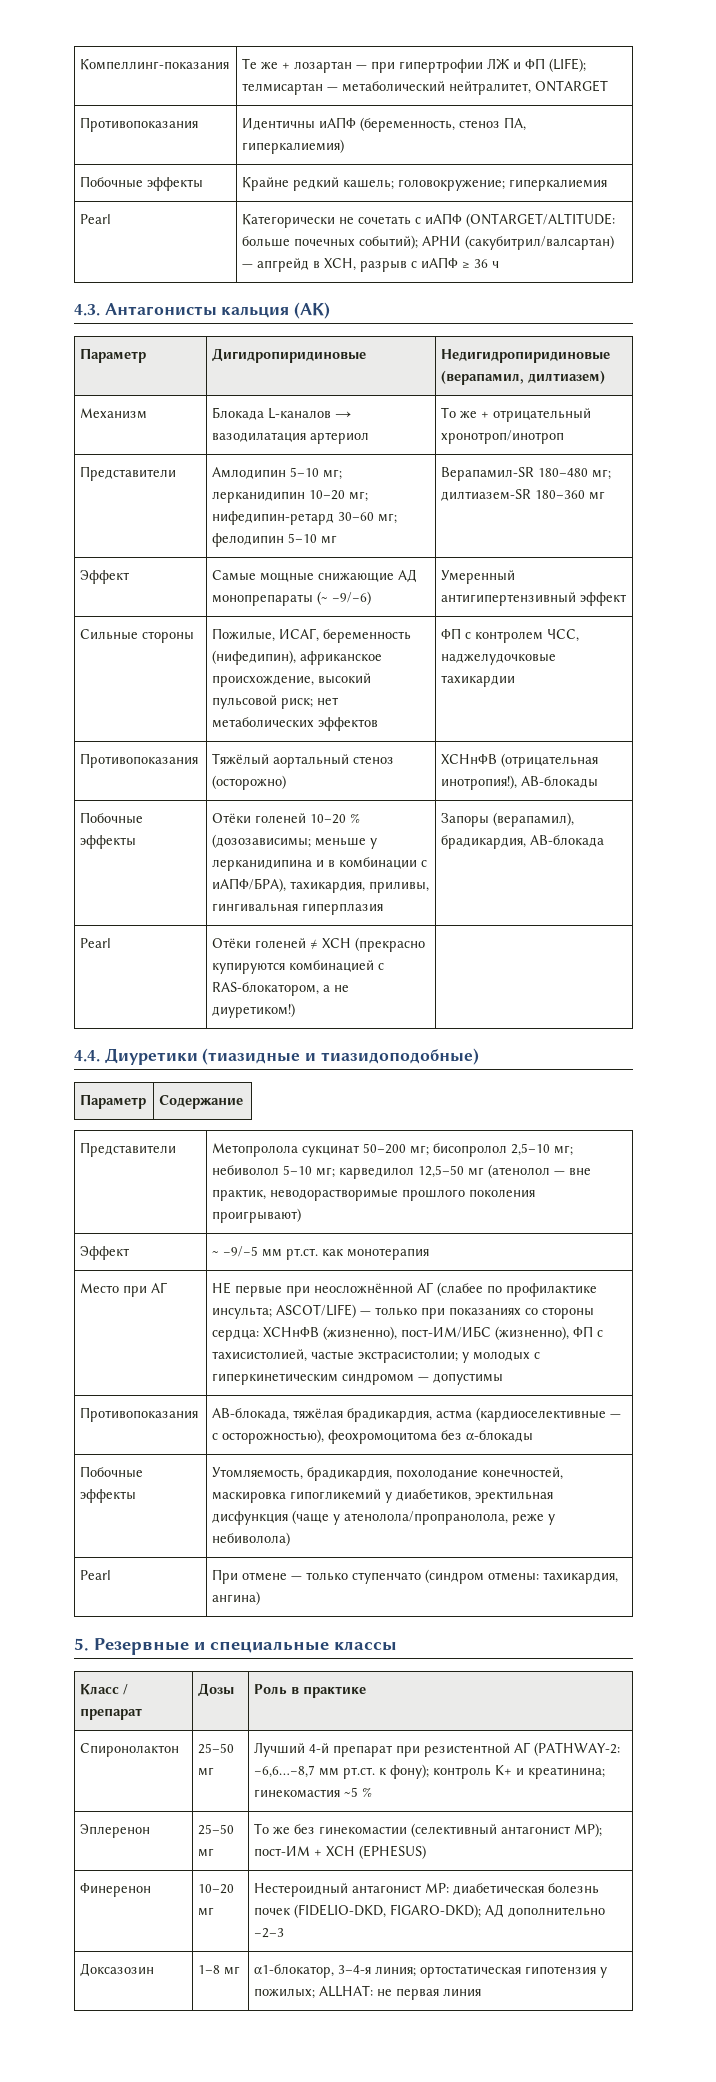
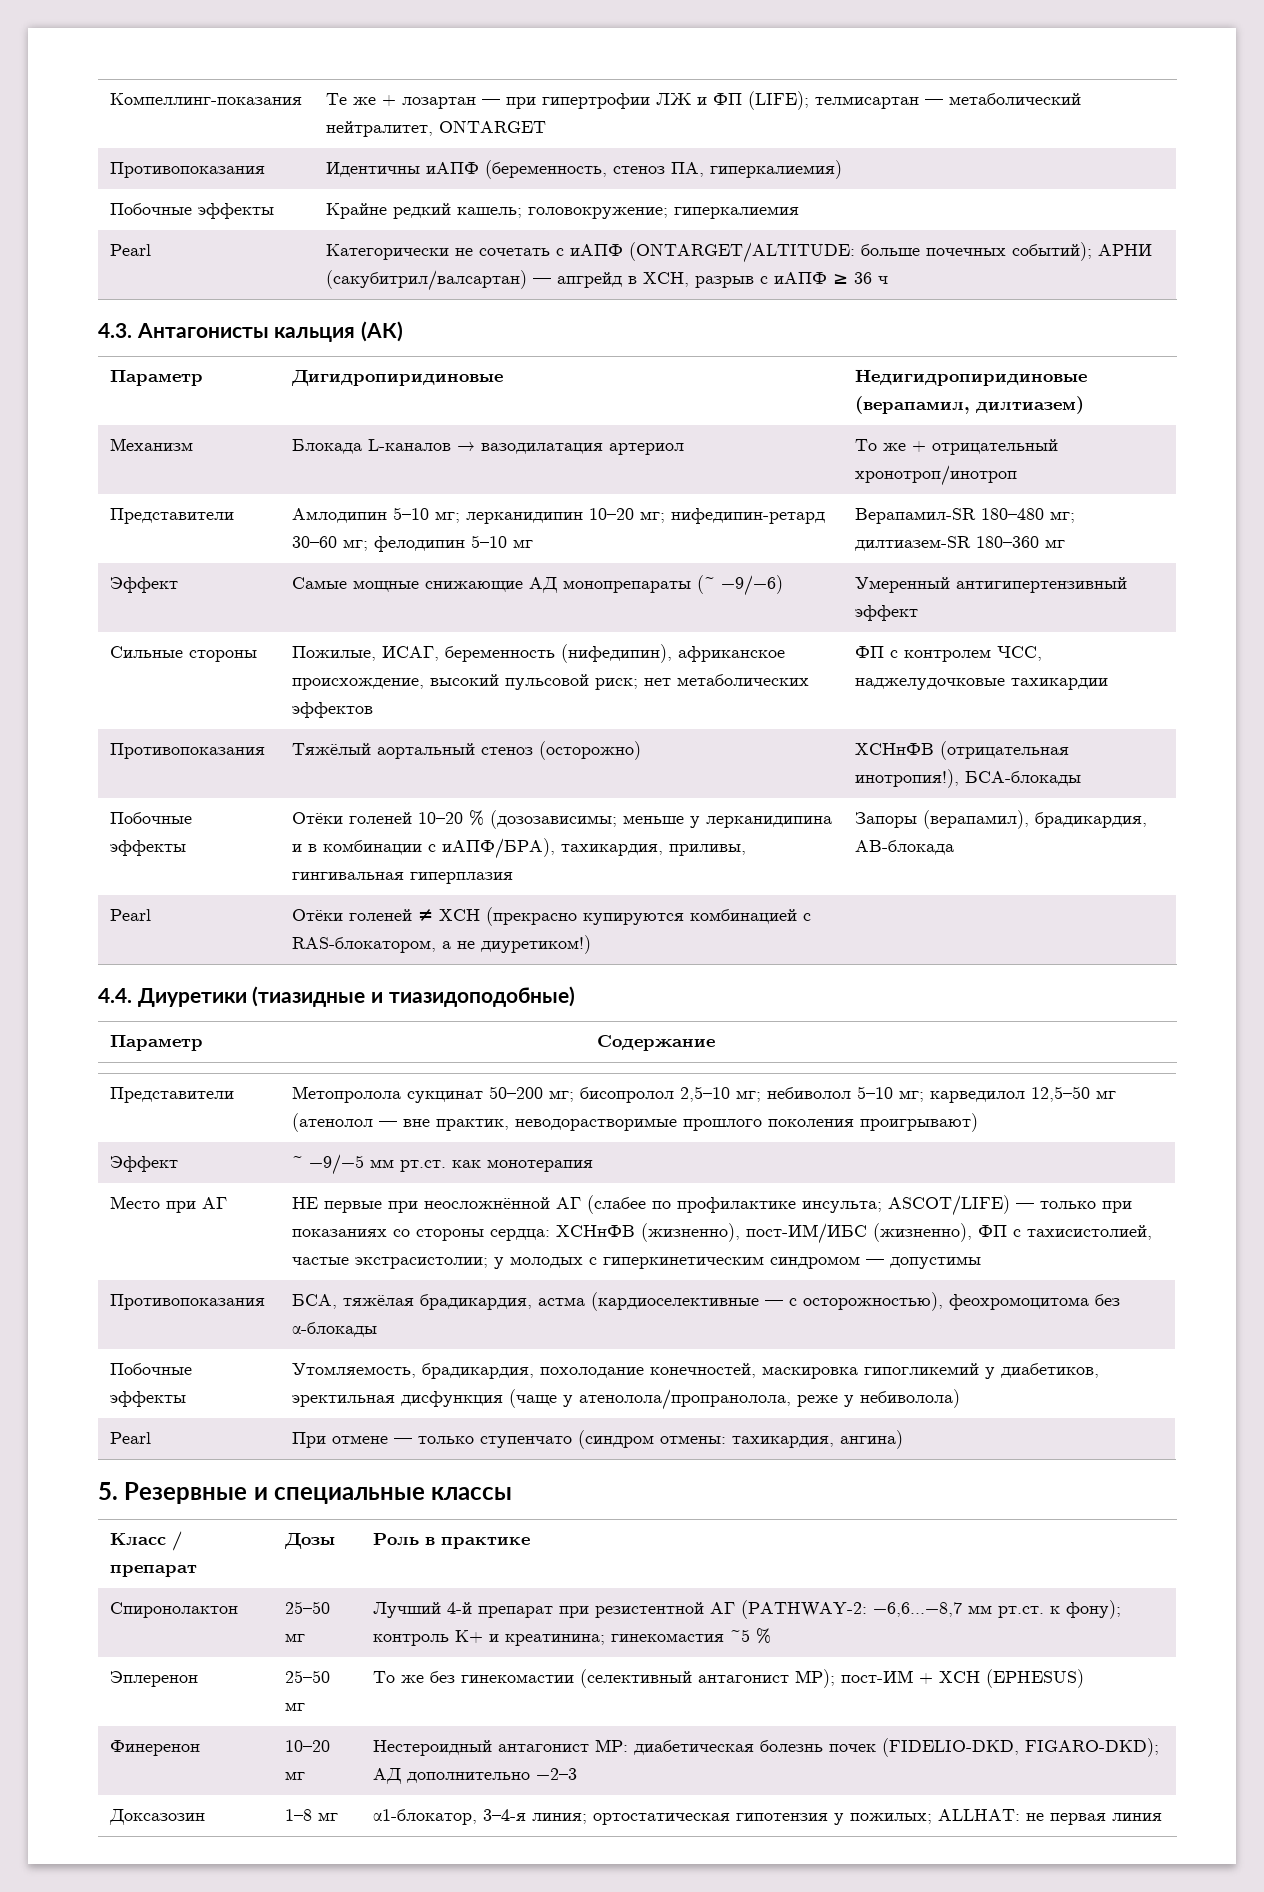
- Противопоказания | Тяжёлый аортальный стеноз (осторожно) | ХСНнФВ (отрицательная инотропия!), АВ-блокады
+ Противопоказания | Тяжёлый аортальный стеноз (осторожно) | ХСНнФВ (отрицательная инотропия!), БСА-блокады
- Противопоказания | АВ-блокада, тяжёлая брадикардия, астма (кардиоселективные — с осторожностью), феохромоцитома без α-блокады
+ Противопоказания | БСА, тяжёлая брадикардия, астма (кардиоселективные — с осторожностью), феохромоцитома без α-блокады

